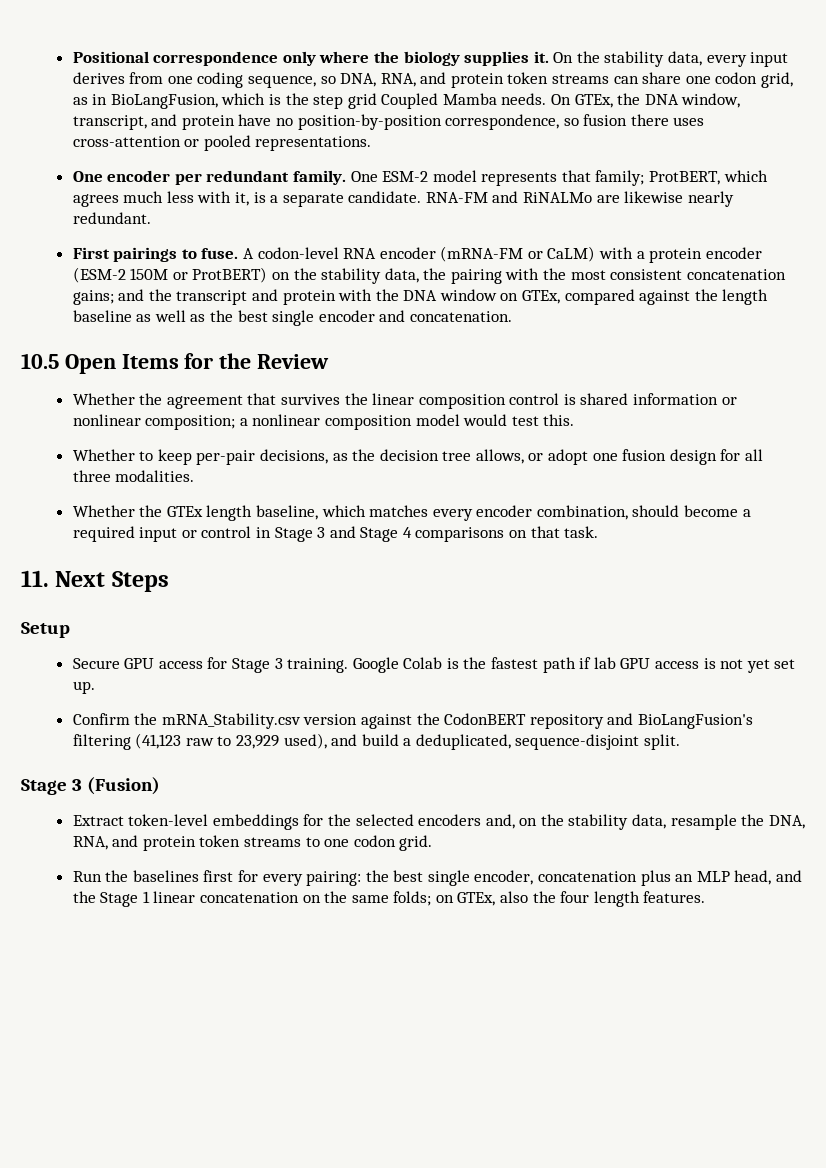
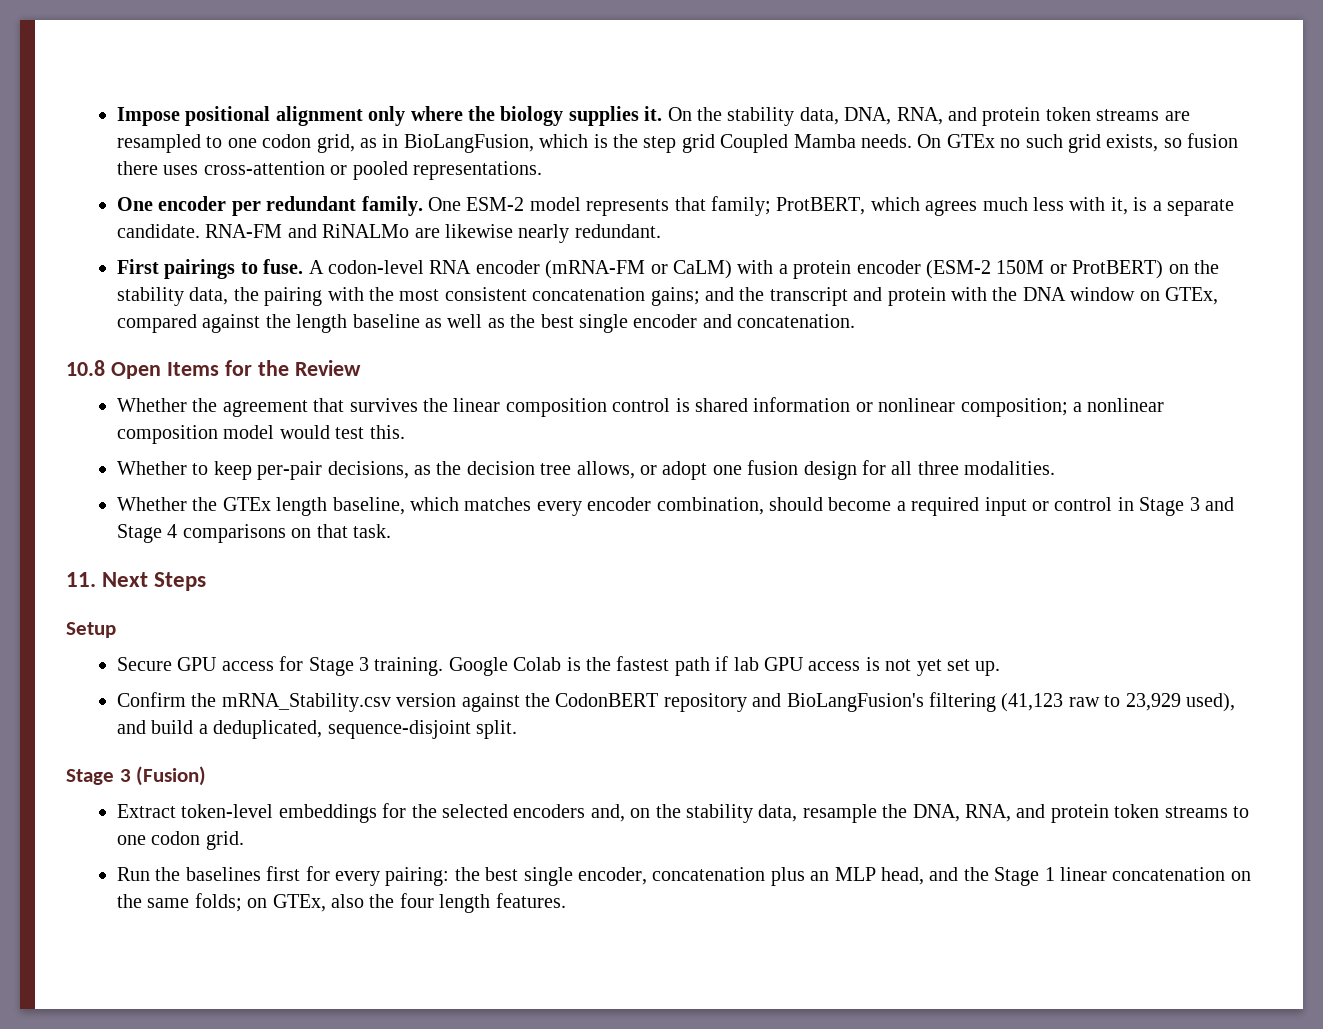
- Positional correspondence only where the biology supplies it.
+ Impose positional alignment only where the biology supplies it.
- On the stability data, every input derives from one coding sequence, so DNA, RNA, and protein token streams can share one codon grid, as in BioLangFusion, which is the step grid Coupled Mamba needs.
+ On the stability data, DNA, RNA, and protein token streams are resampled to one codon grid, as in BioLangFusion, which is the step grid Coupled Mamba needs.
- On GTEx, the DNA window, transcript, and protein have no position-by-position correspondence, so fusion there uses cross-attention or pooled representations.
+ On GTEx no such grid exists, so fusion there uses cross-attention or pooled representations.
- 10.5 Open Items for the Review
+ 10.8 Open Items for the Review

